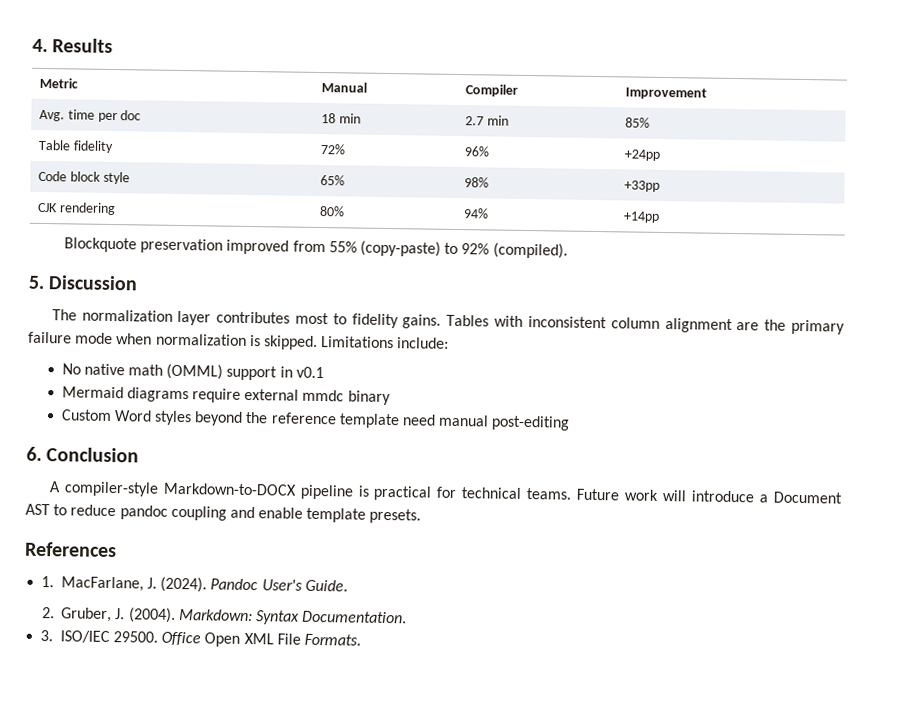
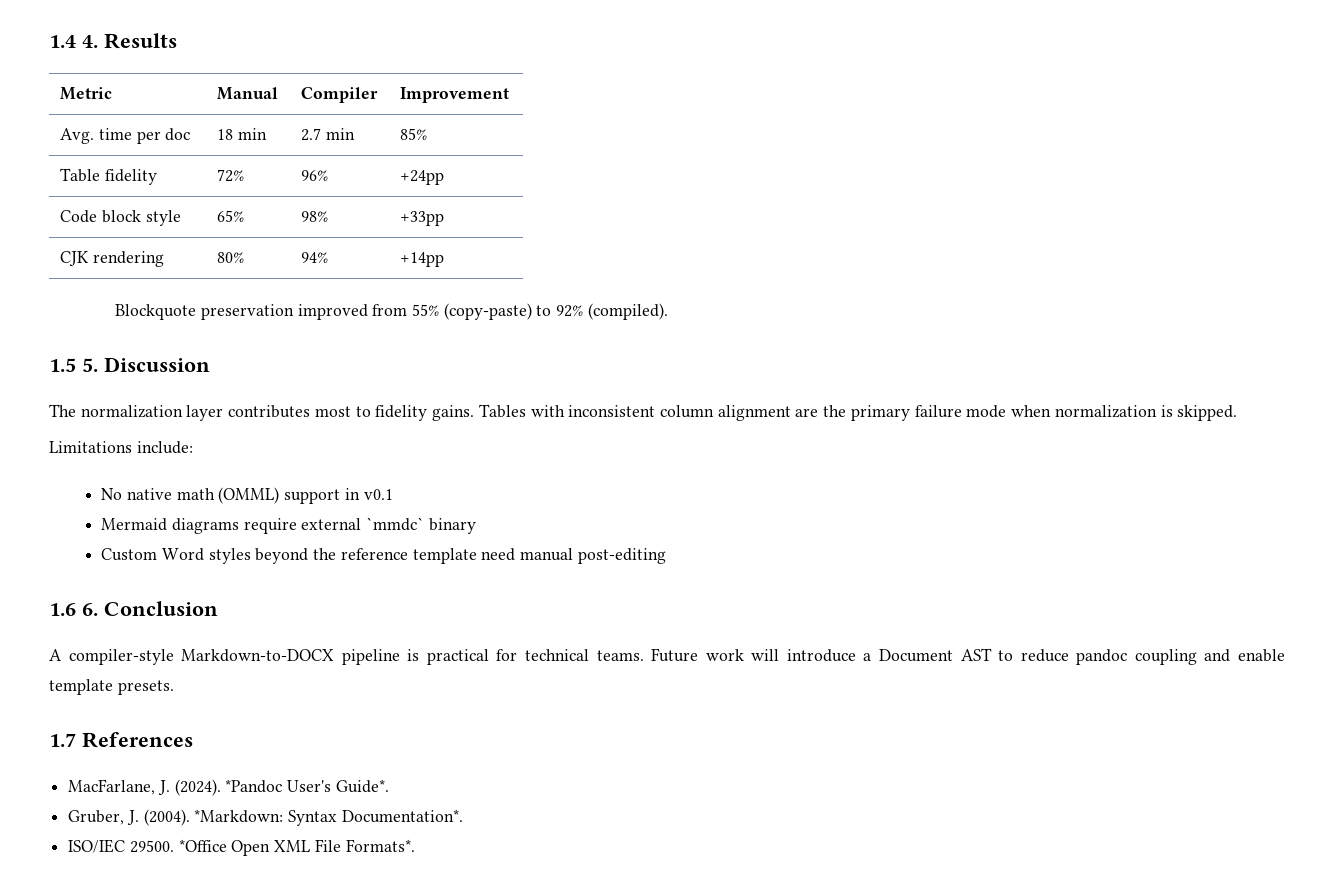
- 4. Results
+ 1.4 4. Results
- 5. Discussion
+ 1.5 5. Discussion
- Tables with inconsistent column alignment are the primary failure mode when normalization is skipped. Limitations include:
+ Tables with inconsistent column alignment are the primary failure mode when normalization is skipped.
+ Limitations include:
- Mermaid diagrams require external mmdc binary
+ Mermaid diagrams require external `mmdc` binary
- 6. Conclusion
+ 1.6 6. Conclusion
- References
+ 1.7 References
- 1. MacFarlane, J. (2024).
+ MacFarlane, J. (2024).
- Pandoc User's Guide.
- 2. Gruber, J. (2004). Markdown: Syntax Documentation.
- 3. ISO/IEC 29500.
+ *Pandoc User's Guide*.
+ Gruber, J. (2004). *Markdown: Syntax Documentation*.
+ ISO/IEC 29500.
- Office Open XML File Formats.
+ *Office Open XML File Formats*.

